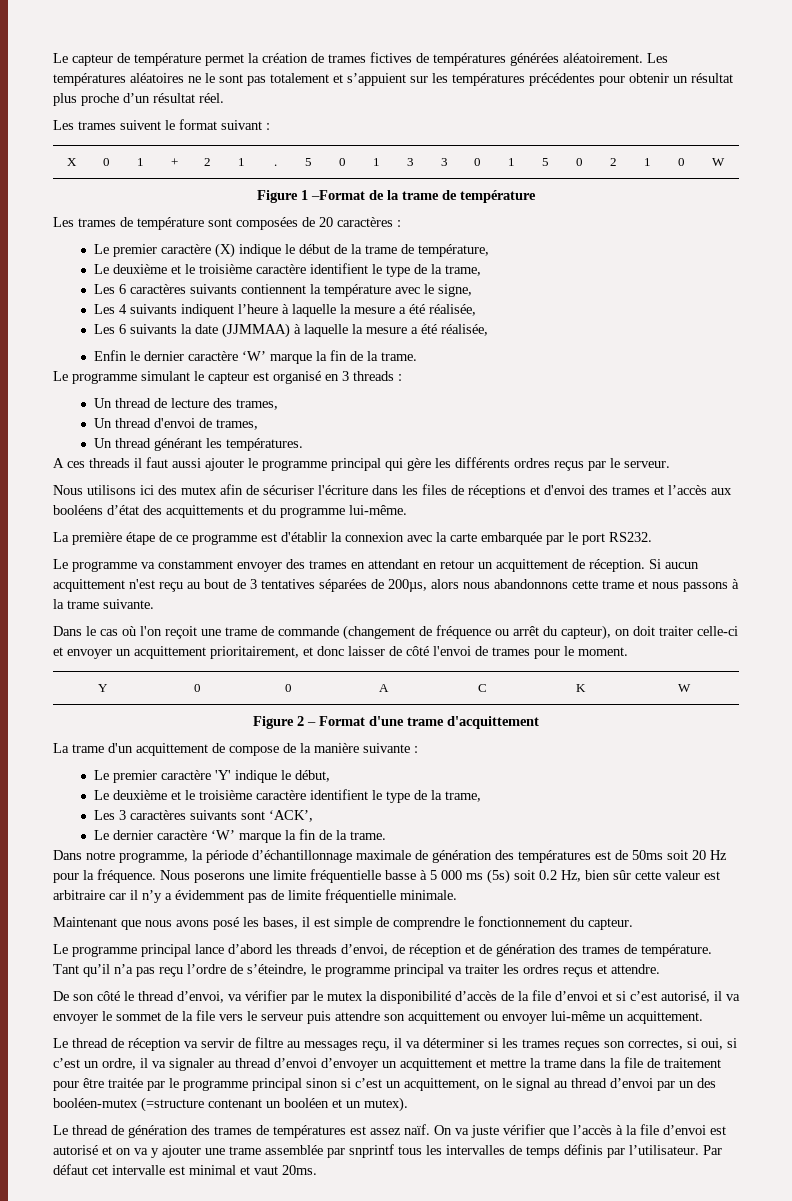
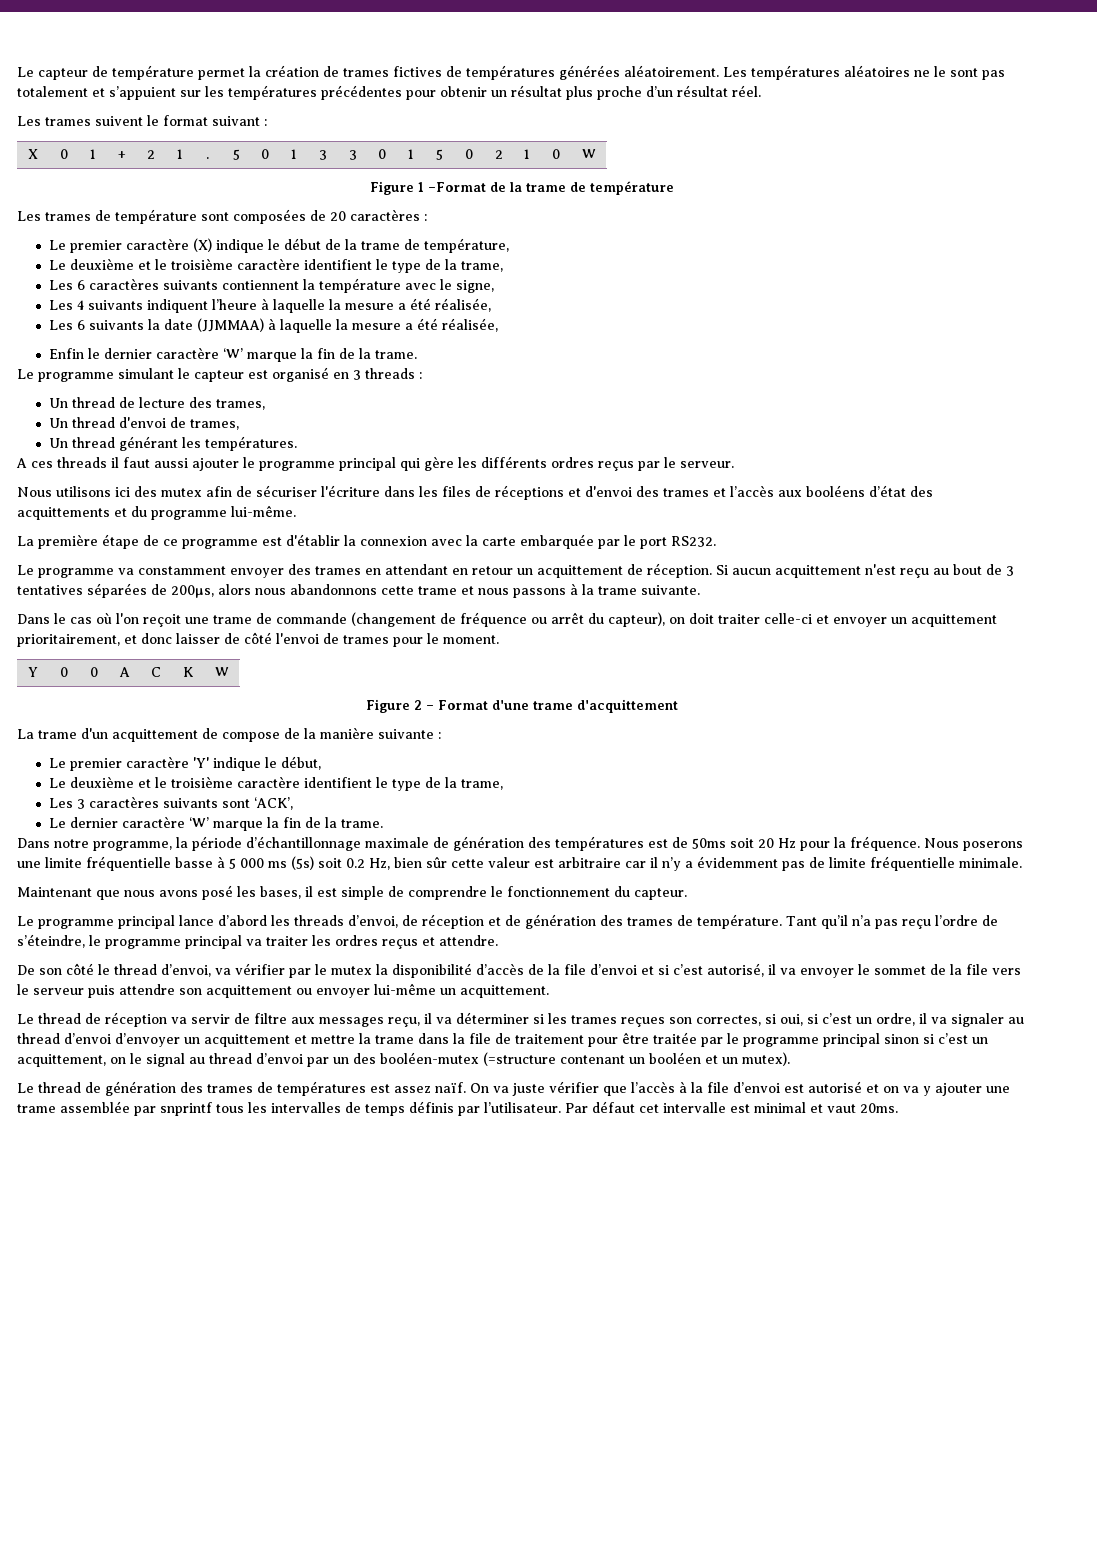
- Le thread de réception va servir de filtre au messages reçu, il va déterminer si les trames reçues son correctes, si oui, si c’est un ordre, il va signaler au thread d’envoi d’envoyer un acquittement et mettre la trame dans la file de traitement pour être traitée par le programme principal sinon si c’est un acquittement, on le signal au thread d’envoi par un des booléen-mutex (=structure contenant un booléen et un mutex).
+ Le thread de réception va servir de filtre aux messages reçu, il va déterminer si les trames reçues son correctes, si oui, si c’est un ordre, il va signaler au thread d’envoi d’envoyer un acquittement et mettre la trame dans la file de traitement pour être traitée par le programme principal sinon si c’est un acquittement, on le signal au thread d’envoi par un des booléen-mutex (=structure contenant un booléen et un mutex).

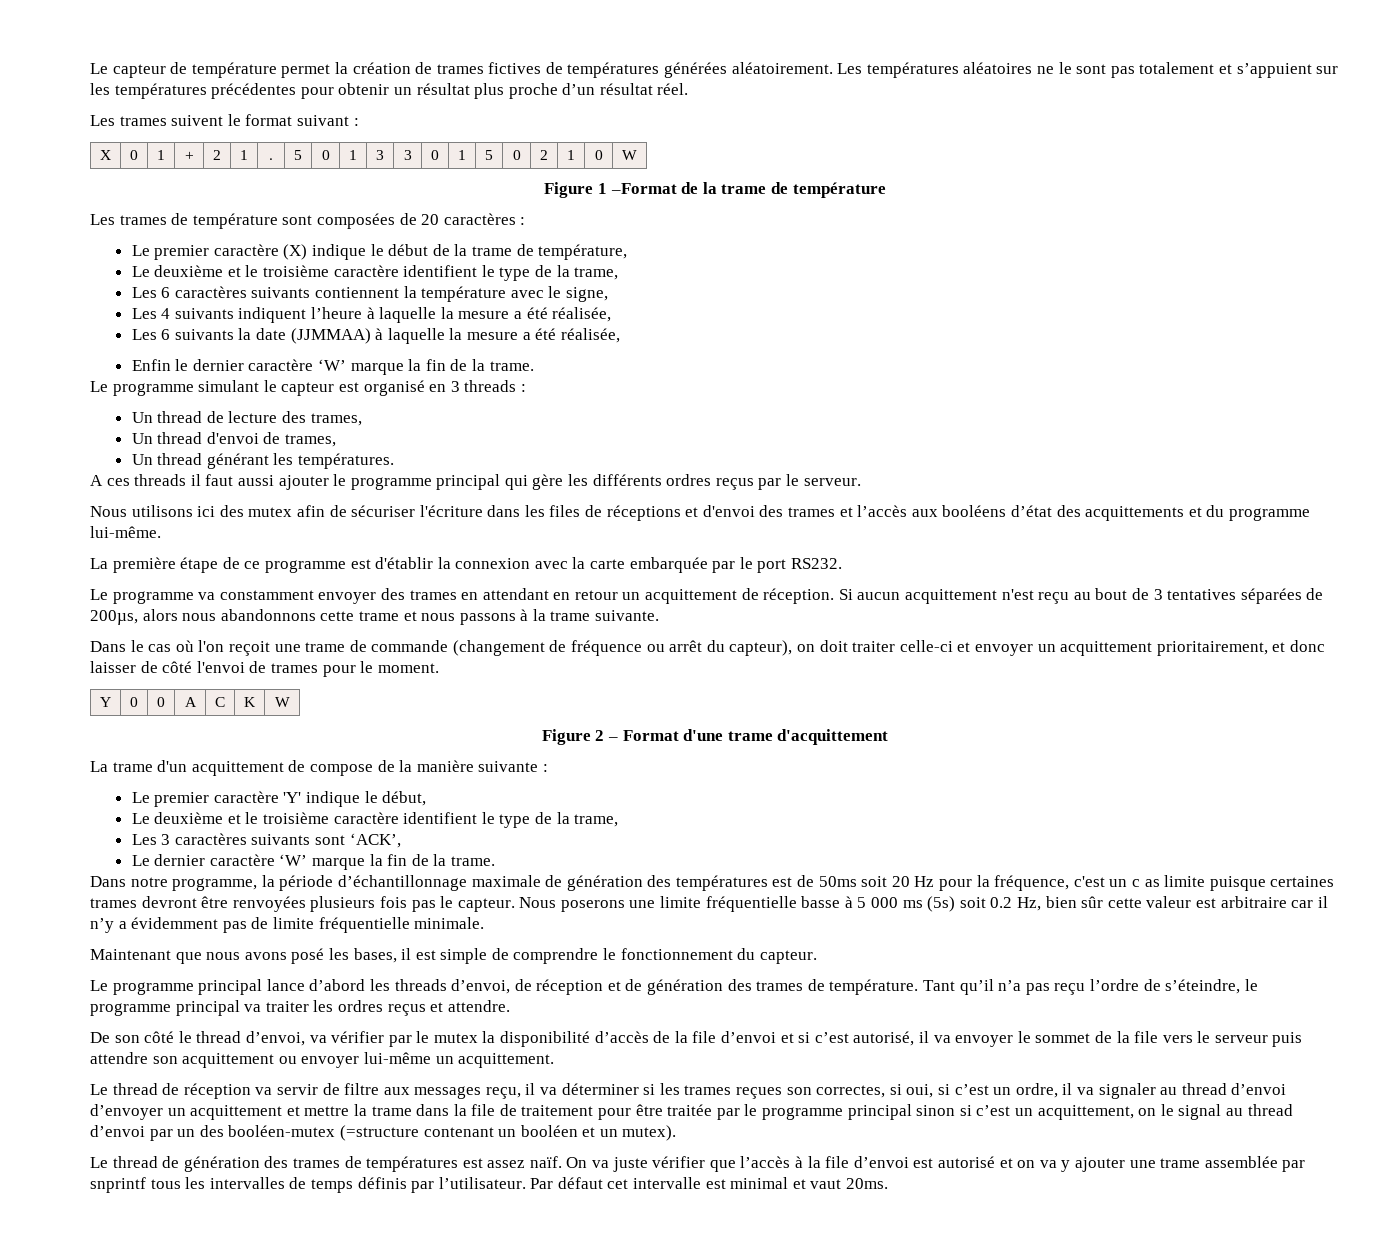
- Dans notre programme, la période d’échantillonnage maximale de génération des températures est de 50ms soit 20 Hz pour la fréquence.
+ Dans notre programme, la période d’échantillonnage maximale de génération des températures est de 50ms soit 20 Hz pour la fréquence, c'est un c as limite puisque certaines trames devront être renvoyées plusieurs fois pas le capteur.

